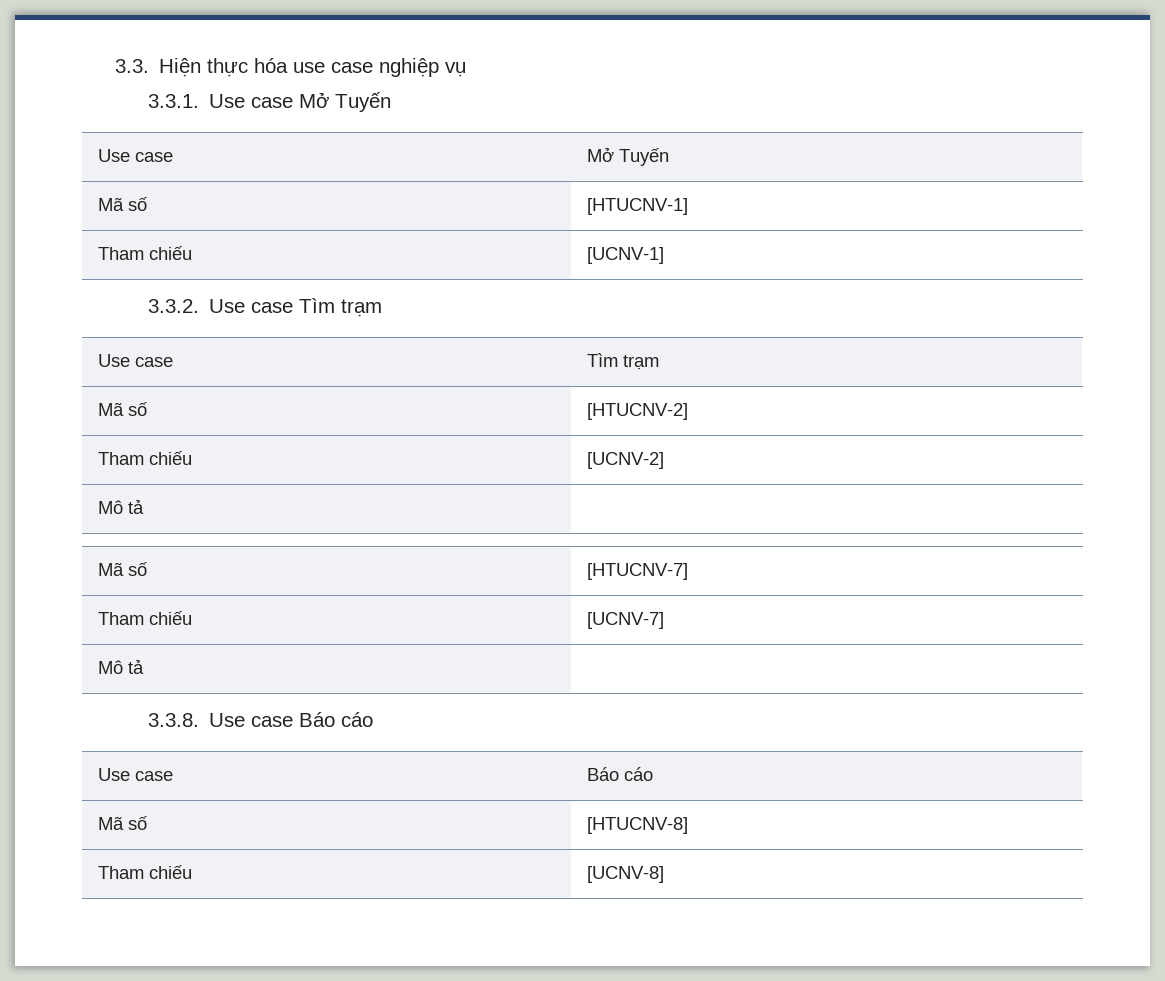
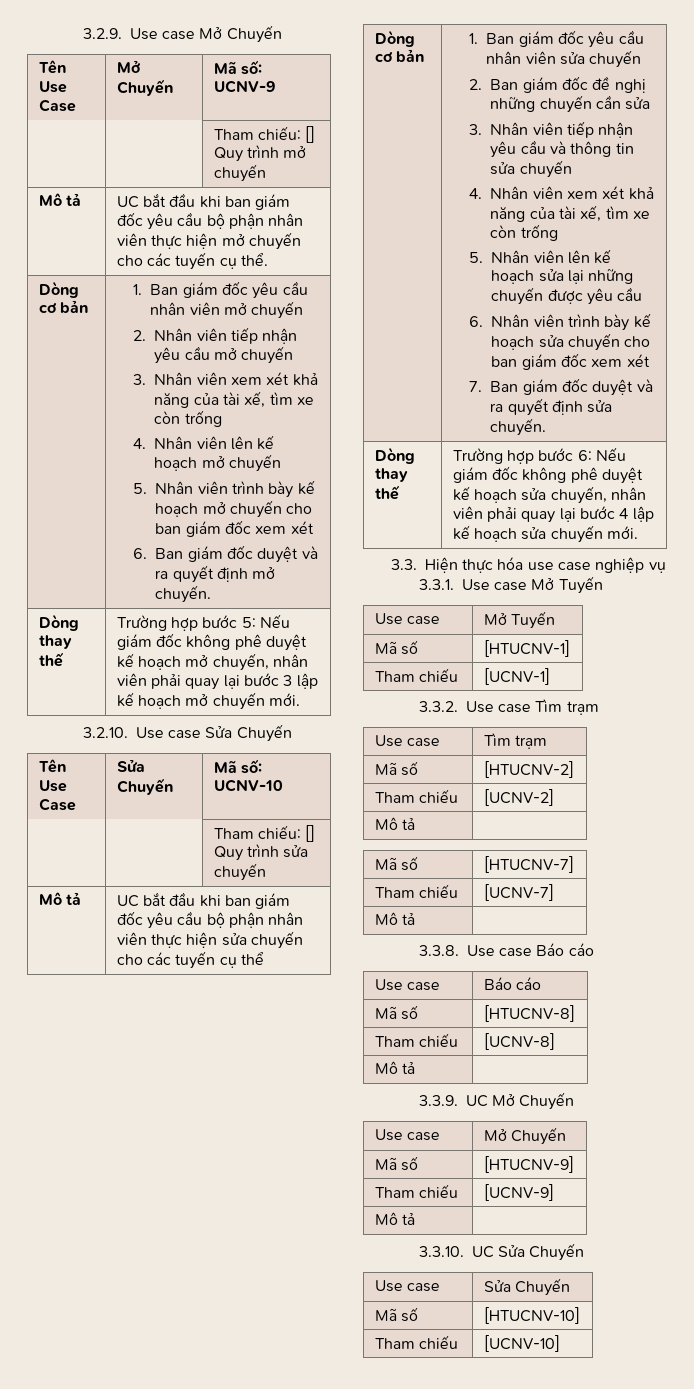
+ 3.2.9. Use case Mở Chuyến
+ Tên Use Case | Mở Chuyến | Mã số: UCNV-9
+ | | Tham chiếu: [] Quy trình mở chuyến
+ Mô tả | UC bắt đầu khi ban giám đốc yêu cầu bộ phận nhân viên thực hiện mở chuyến cho các tuyến cụ thể.
+ Dòng cơ bản | 1. Ban giám đốc yêu cầu nhân viên mở chuyến
+ 2. Nhân viên tiếp nhận yêu cầu mở chuyến
+ 3. Nhân viên xem xét khả năng của tài xế, tìm xe còn trống
+ 4. Nhân viên lên kế hoạch mở chuyến
+ 5. Nhân viên trình bày kế hoạch mở chuyến cho ban giám đốc xem xét
+ 6. Ban giám đốc duyệt và ra quyết định mở chuyến.
+ Dòng thay thế | Trường hợp bước 5: Nếu giám đốc không phê duyệt kế hoạch mở chuyến, nhân viên phải quay lại bước 3 lập kế hoạch mở chuyến mới.
+ 3.2.10. Use case Sửa Chuyến
+ Tên Use Case | Sửa Chuyến | Mã số: UCNV-10
+ | | Tham chiếu: [] Quy trình sửa chuyến
+ Mô tả | UC bắt đầu khi ban giám đốc yêu cầu bộ phận nhân viên thực hiện sửa chuyến cho các tuyến cụ thể
+ Dòng cơ bản | 1. Ban giám đốc yêu cầu nhân viên sửa chuyến
+ 2. Ban giám đốc đề nghị những chuyến cần sửa
+ 3. Nhân viên tiếp nhận yêu cầu và thông tin sửa chuyến
+ 4. Nhân viên xem xét khả năng của tài xế, tìm xe còn trống
+ 5. Nhân viên lên kế hoạch sửa lại những chuyến được yêu cầu
+ 6. Nhân viên trình bày kế hoạch sửa chuyến cho ban giám đốc xem xét
+ 7. Ban giám đốc duyệt và ra quyết định sửa chuyến.
+ Dòng thay thế | Trường hợp bước 6: Nếu giám đốc không phê duyệt kế hoạch sửa chuyến, nhân viên phải quay lại bước 4 lập kế hoạch sửa chuyến mới.
  Tham chiếu | [UCNV-8]
+ Mô tả |
+ 3.3.9. UC Mở Chuyến
+ Use case | Mở Chuyến
+ Mã số | [HTUCNV-9]
+ Tham chiếu | [UCNV-9]
+ Mô tả |
+ 3.3.10. UC Sửa Chuyến
+ Use case | Sửa Chuyến
+ Mã số | [HTUCNV-10]
+ Tham chiếu | [UCNV-10]

